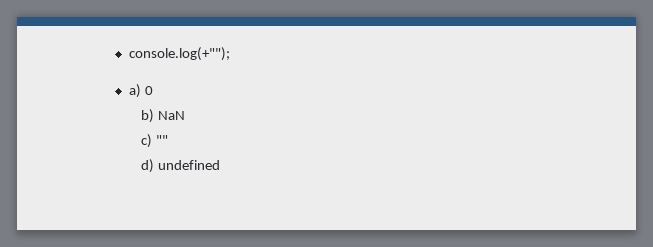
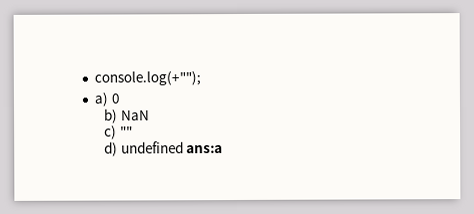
- d) undefined
+ d) undefined ans:a

